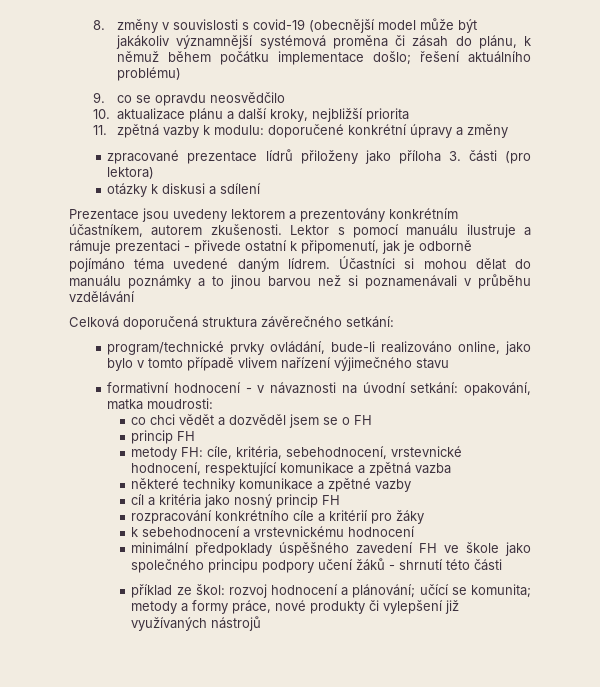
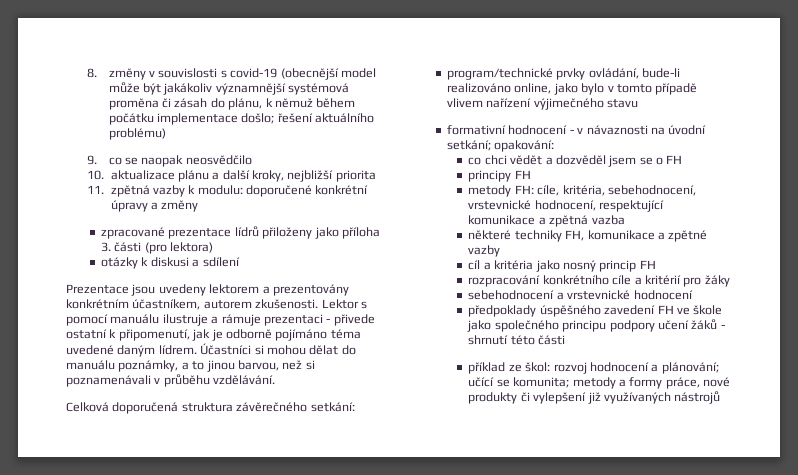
- 9. co se opravdu neosvědčilo
+ 9. co se naopak neosvědčilo
- Účastníci si mohou dělat do manuálu poznámky a to jinou barvou než si poznamenávali v průběhu vzdělávání
+ Účastníci si mohou dělat do manuálu poznámky, a to jinou barvou, než si poznamenávali v průběhu vzdělávání.
- formativní hodnocení - v návaznosti na úvodní setkání: opakování, matka moudrosti:
+ formativní hodnocení - v návaznosti na úvodní setkání; opakování:
  co chci vědět a dozvěděl jsem se o FH
- princip FH
+ principy FH
- některé techniky komunikace a zpětné vazby
+ některé techniky FH, komunikace a zpětné vazby
- k sebehodnocení a vrstevnickému hodnocení
+ sebehodnocení a vrstevnické hodnocení
- minimální předpoklady úspěšného zavedení FH ve škole jako společného principu podpory učení žáků - shrnutí této části
+ předpoklady úspěšného zavedení FH ve škole jako společného principu podpory učení žáků - shrnutí této části

